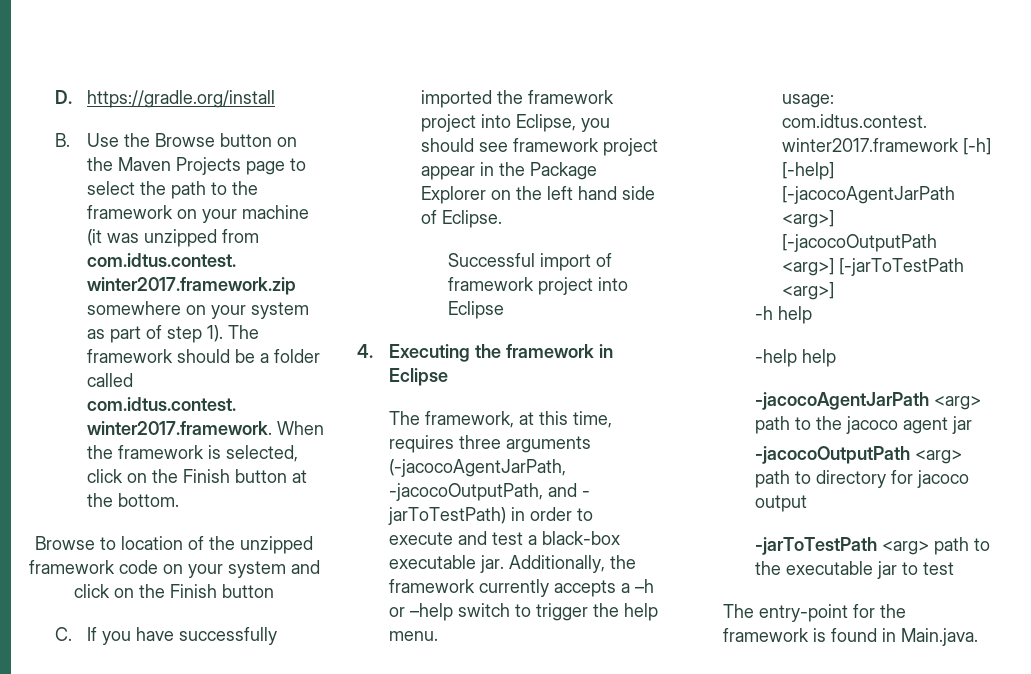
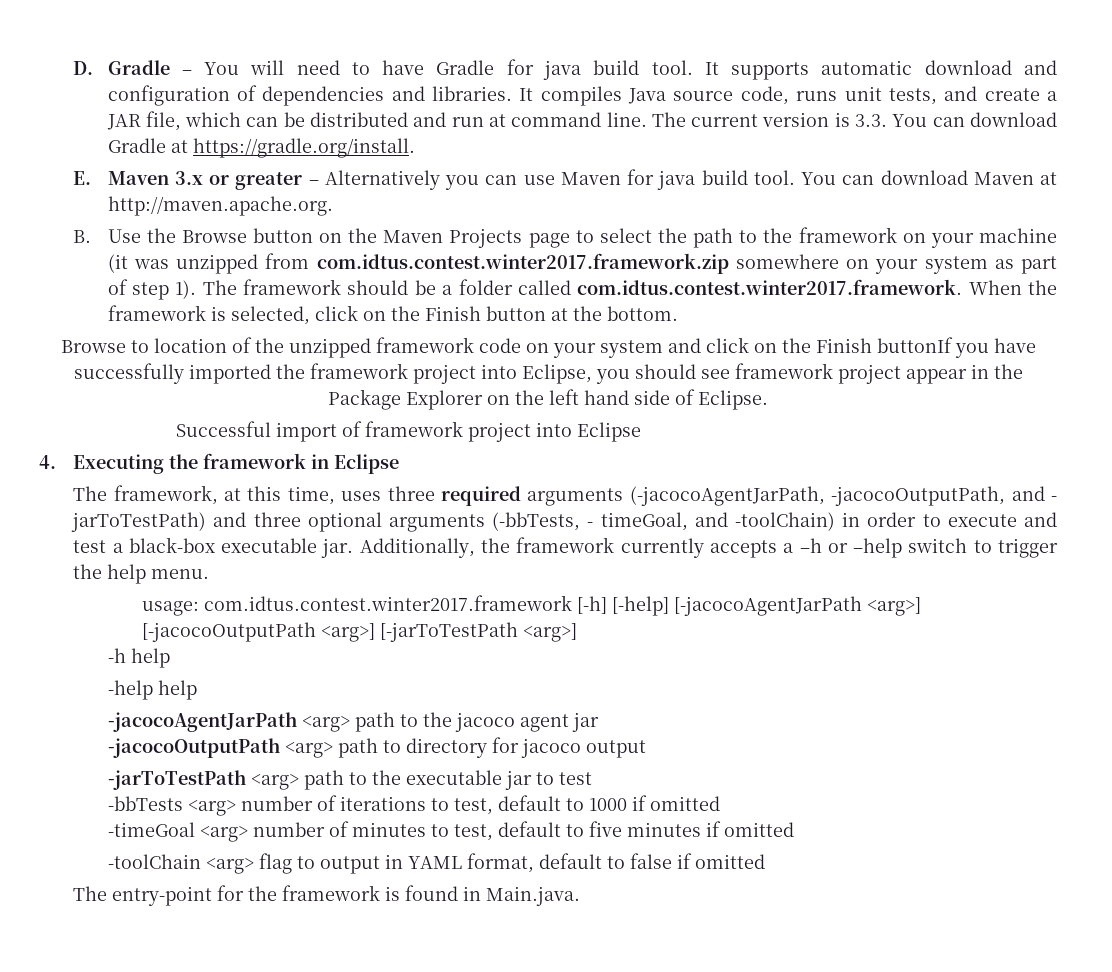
- D. https://gradle.org/install
+ D. Gradle – You will need to have Gradle for java build tool. It supports automatic download and configuration of dependencies and libraries. It compiles Java source code, runs unit tests, and create a JAR file, which can be distributed and run at command line. The current version is 3.3. You can download Gradle at https://gradle.org/install.
+ E. Maven 3.x or greater – Alternatively you can use Maven for java build tool. You can download Maven at http://maven.apache.org.
- Browse to location of the unzipped framework code on your system and click on the Finish button
- C. If you have successfully imported the framework project into Eclipse, you should see framework project appear in the Package Explorer on the left hand side of Eclipse.
+ Browse to location of the unzipped framework code on your system and click on the Finish buttonIf you have successfully imported the framework project into Eclipse, you should see framework project appear in the Package Explorer on the left hand side of Eclipse.
- The framework, at this time, requires three arguments (-jacocoAgentJarPath, -jacocoOutputPath, and - jarToTestPath) in order to execute and test a black-box executable jar.
+ The framework, at this time, uses three required arguments (-jacocoAgentJarPath, -jacocoOutputPath, and - jarToTestPath) and three optional arguments (-bbTests, - timeGoal, and -toolChain) in order to execute and test a black-box executable jar.
+ -bbTests <arg> number of iterations to test, default to 1000 if omitted
+ -timeGoal <arg> number of minutes to test, default to five minutes if omitted
+ -toolChain <arg> flag to output in YAML format, default to false if omitted

